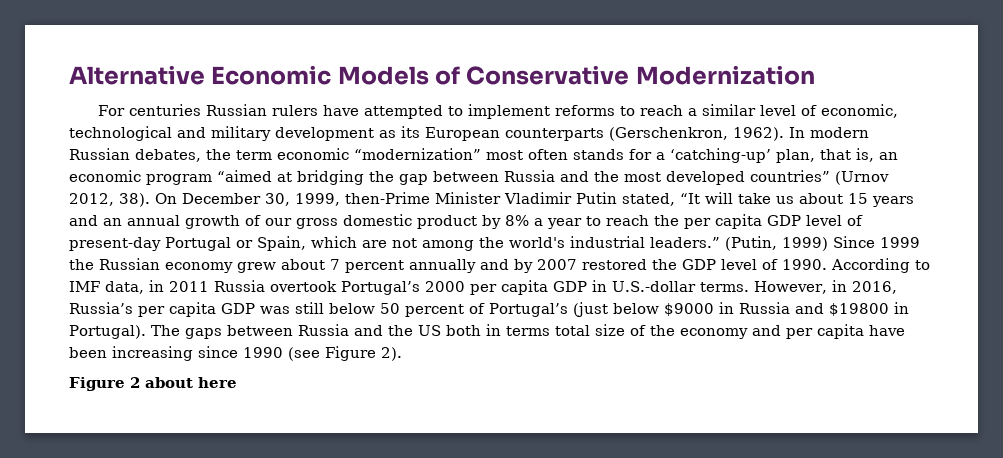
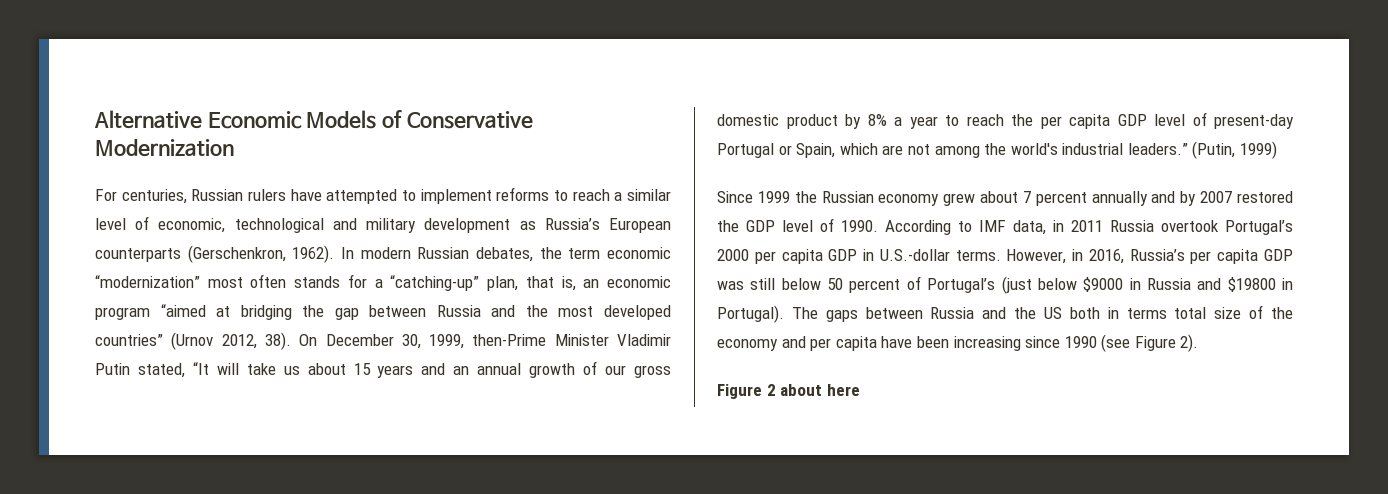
- For centuries Russian rulers have attempted to implement reforms to reach a similar level of economic, technological and military development as its European counterparts (Gerschenkron, 1962).
+ For centuries, Russian rulers have attempted to implement reforms to reach a similar level of economic, technological and military development as Russia’s European counterparts (Gerschenkron, 1962).
- In modern Russian debates, the term economic “modernization” most often stands for a ‘catching-up’ plan, that is, an economic program “aimed at bridging the gap between Russia and the most developed countries” (Urnov 2012, 38).
+ In modern Russian debates, the term economic “modernization” most often stands for a “catching-up” plan, that is, an economic program “aimed at bridging the gap between Russia and the most developed countries” (Urnov 2012, 38).
- (Putin, 1999) Since 1999 the Russian economy grew about 7 percent annually and by 2007 restored the GDP level of 1990.
+ (Putin, 1999)
+ Since 1999 the Russian economy grew about 7 percent annually and by 2007 restored the GDP level of 1990.

